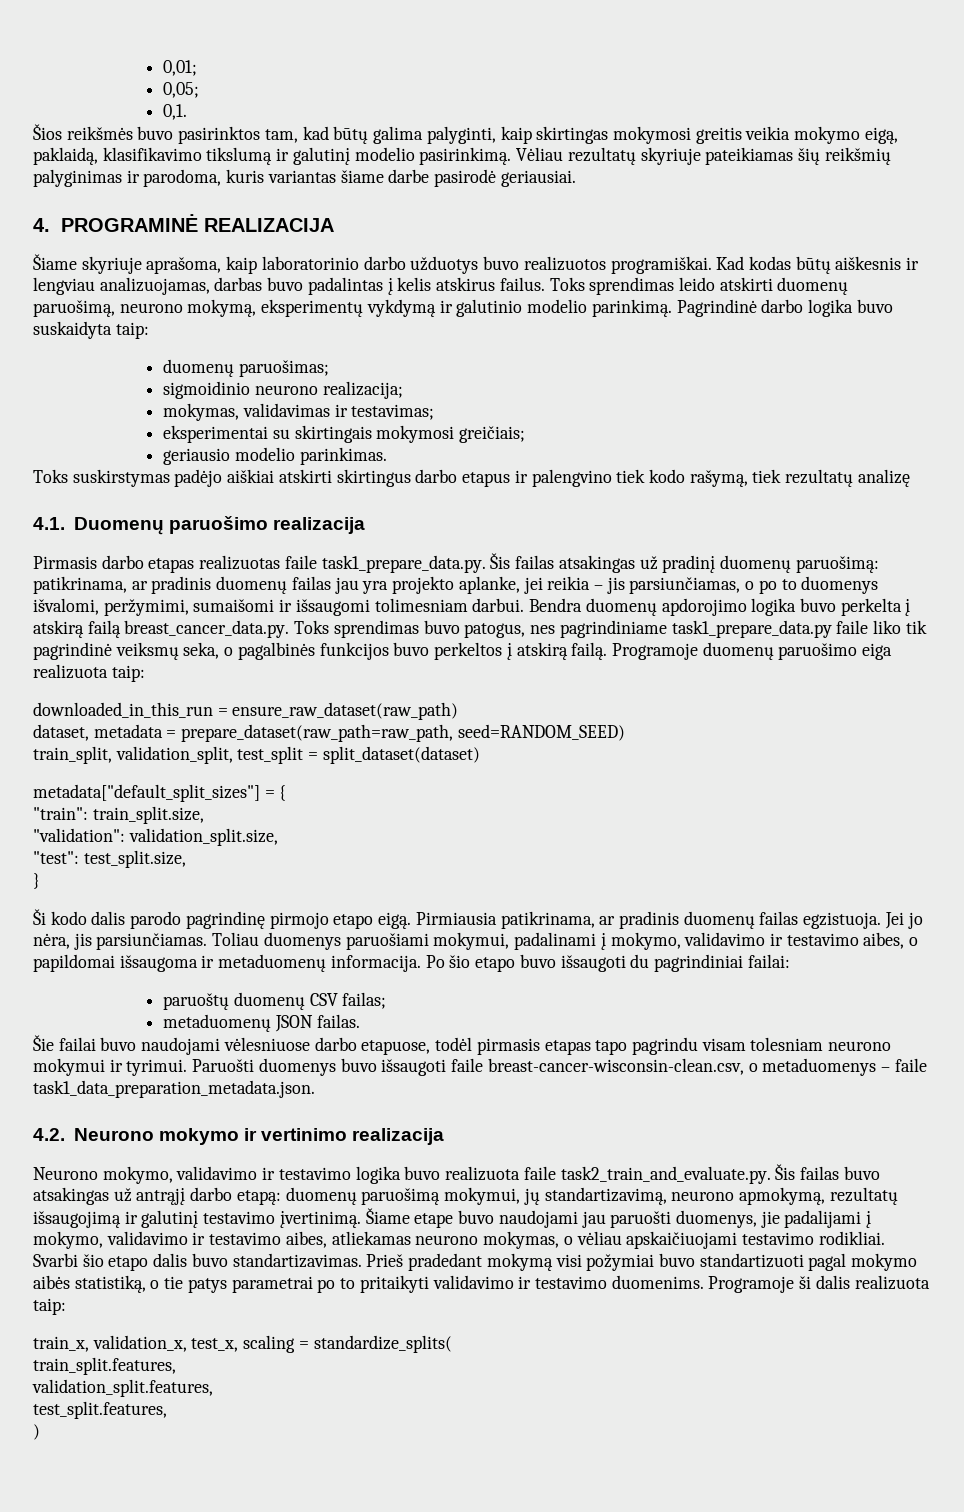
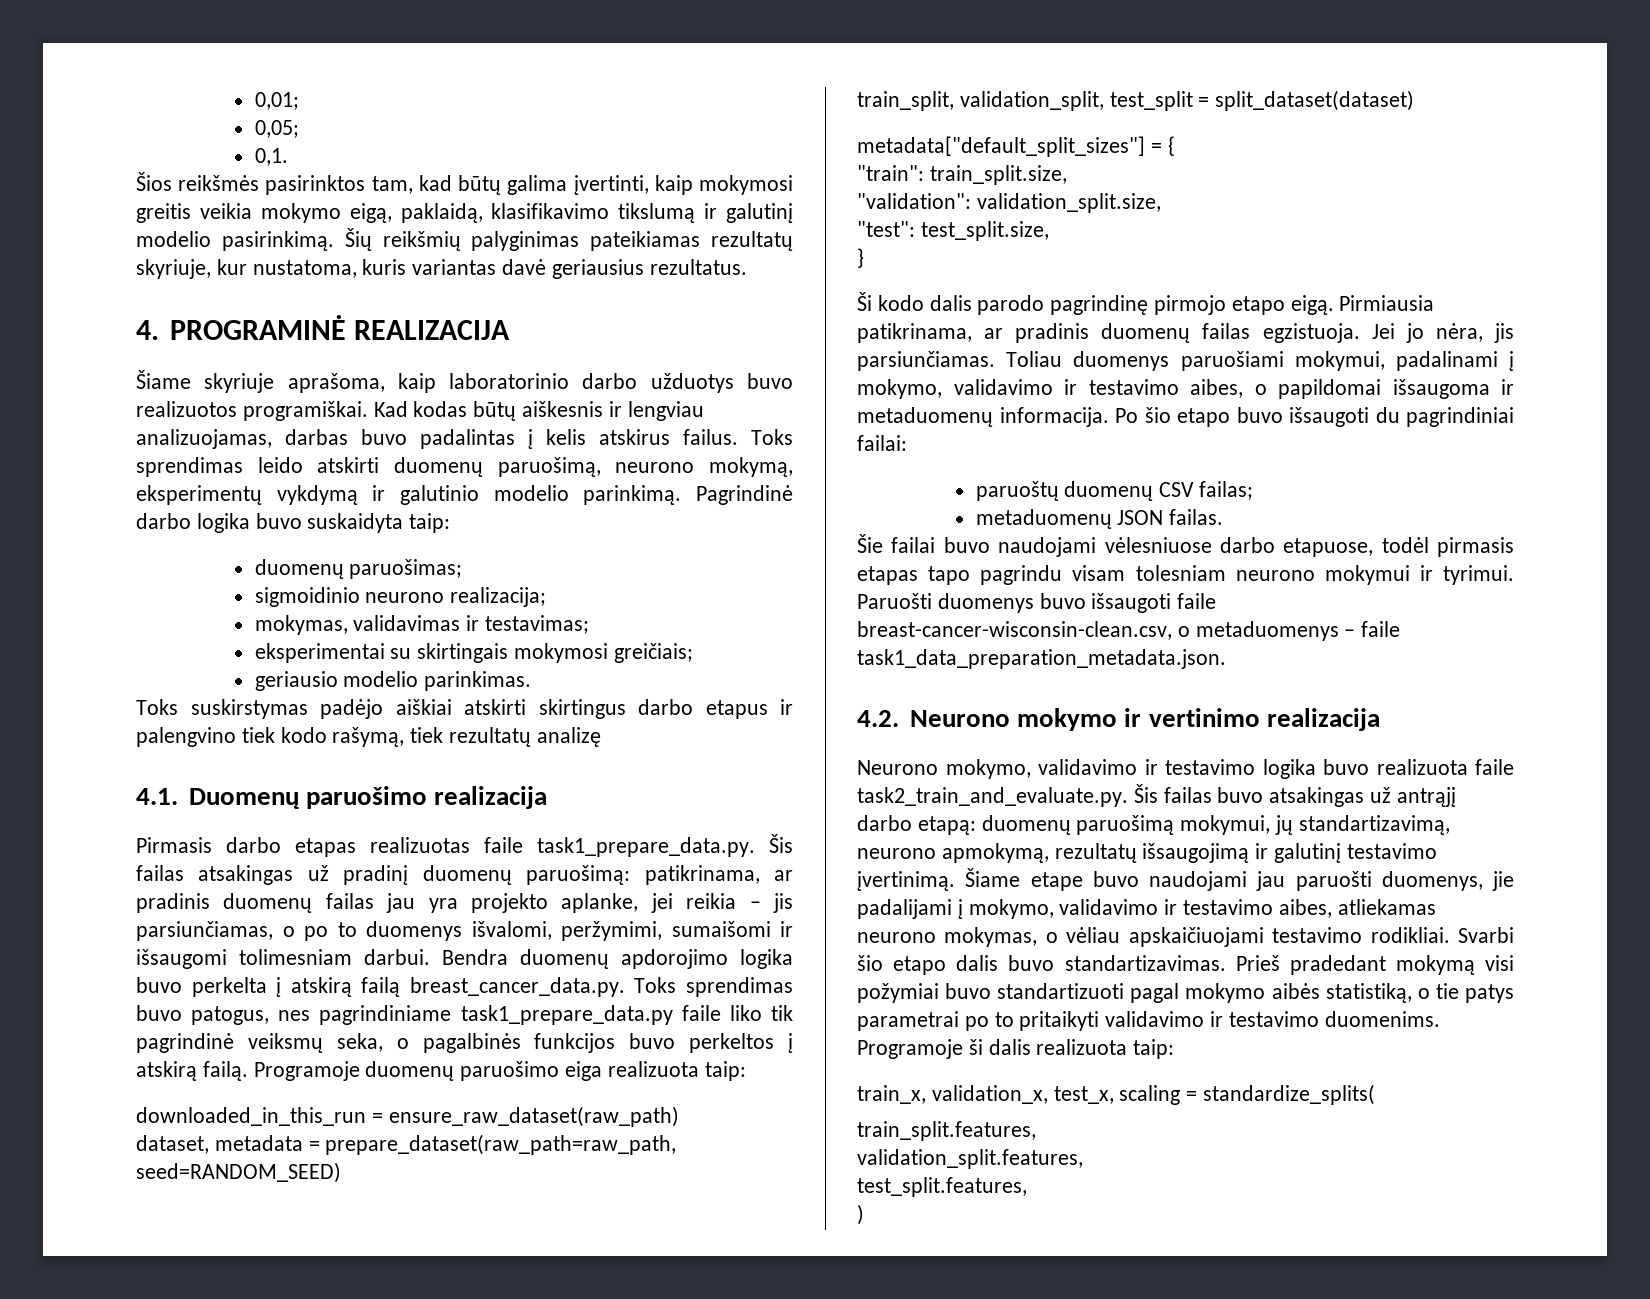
- Šios reikšmės buvo pasirinktos tam, kad būtų galima palyginti, kaip skirtingas mokymosi greitis veikia mokymo eigą, paklaidą, klasifikavimo tikslumą ir galutinį modelio pasirinkimą.
+ Šios reikšmės pasirinktos tam, kad būtų galima įvertinti, kaip mokymosi greitis veikia mokymo eigą, paklaidą, klasifikavimo tikslumą ir galutinį modelio pasirinkimą.
- Vėliau rezultatų skyriuje pateikiamas šių reikšmių palyginimas ir parodoma, kuris variantas šiame darbe pasirodė geriausiai.
+ Šių reikšmių palyginimas pateikiamas rezultatų skyriuje, kur nustatoma, kuris variantas davė geriausius rezultatus.

